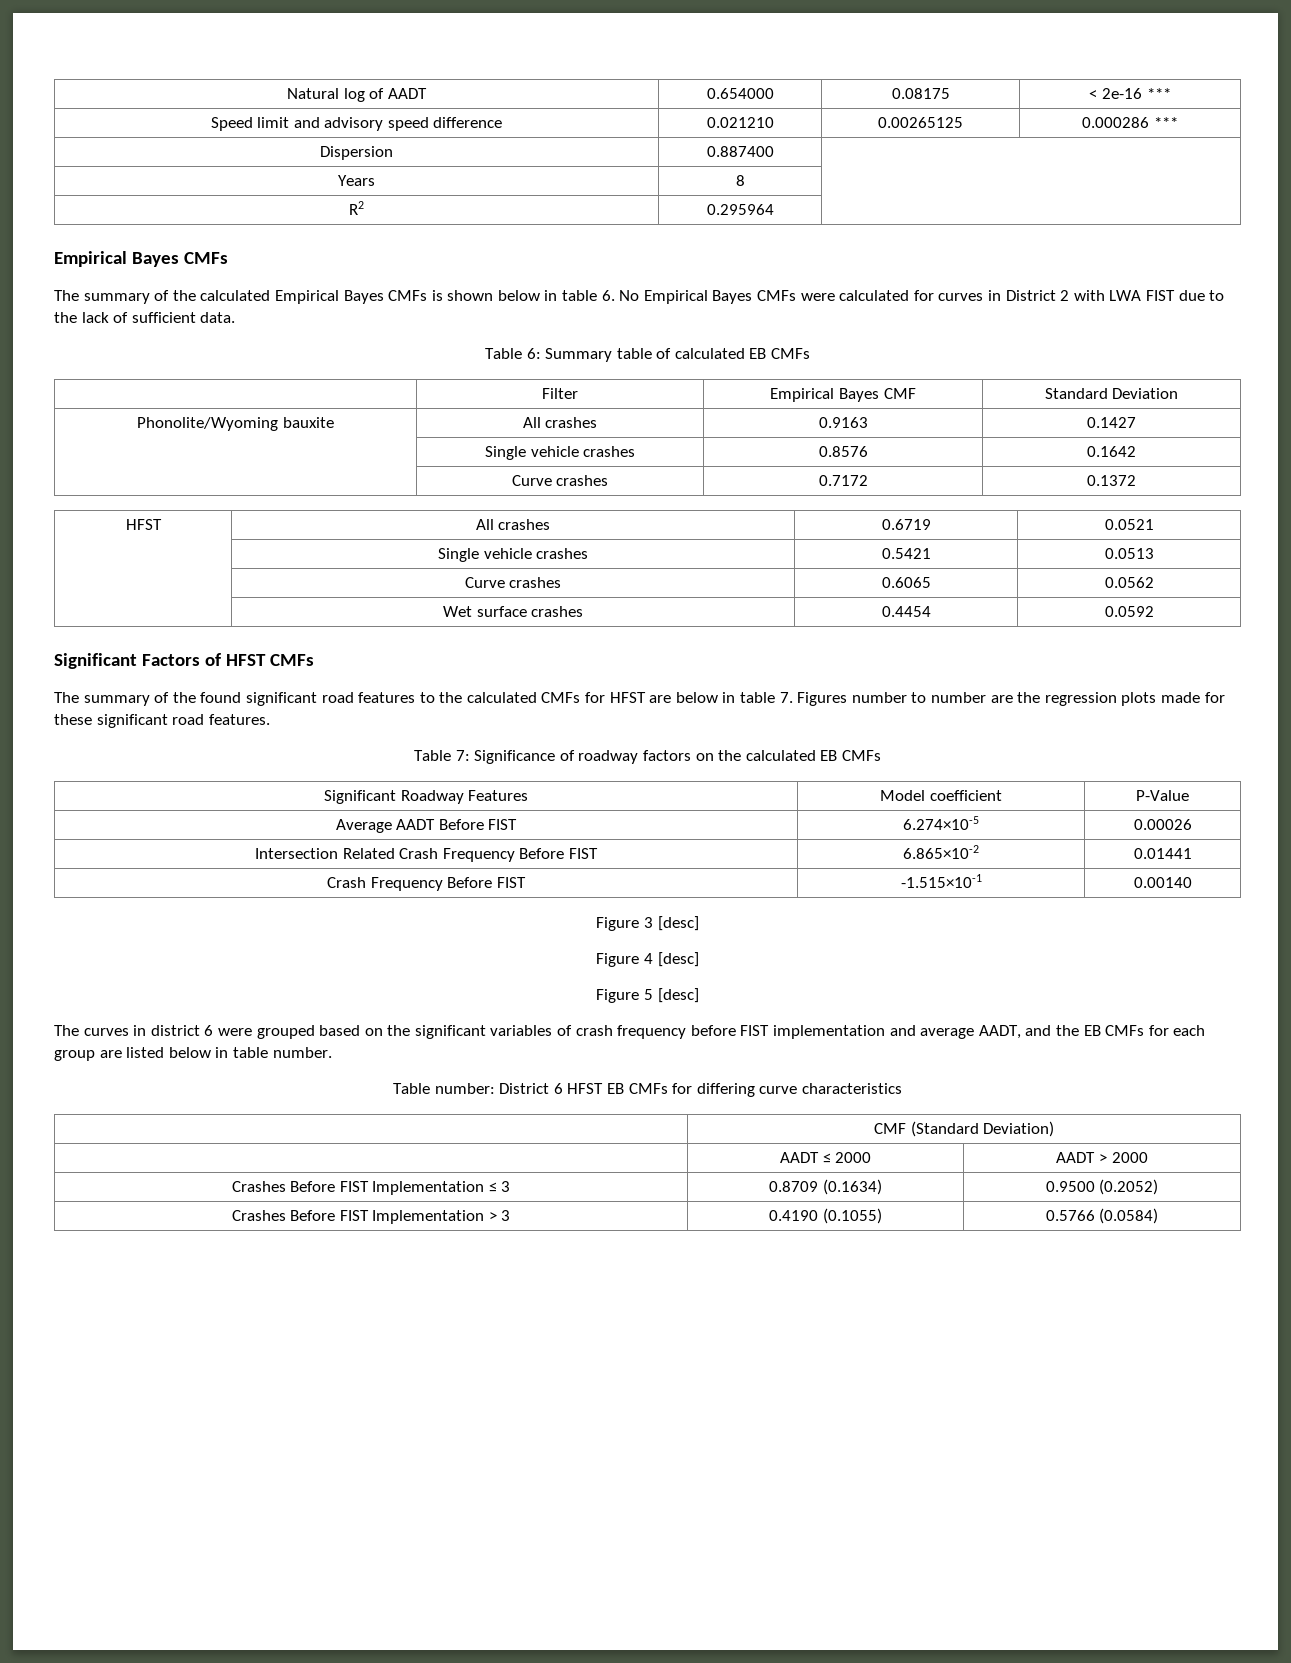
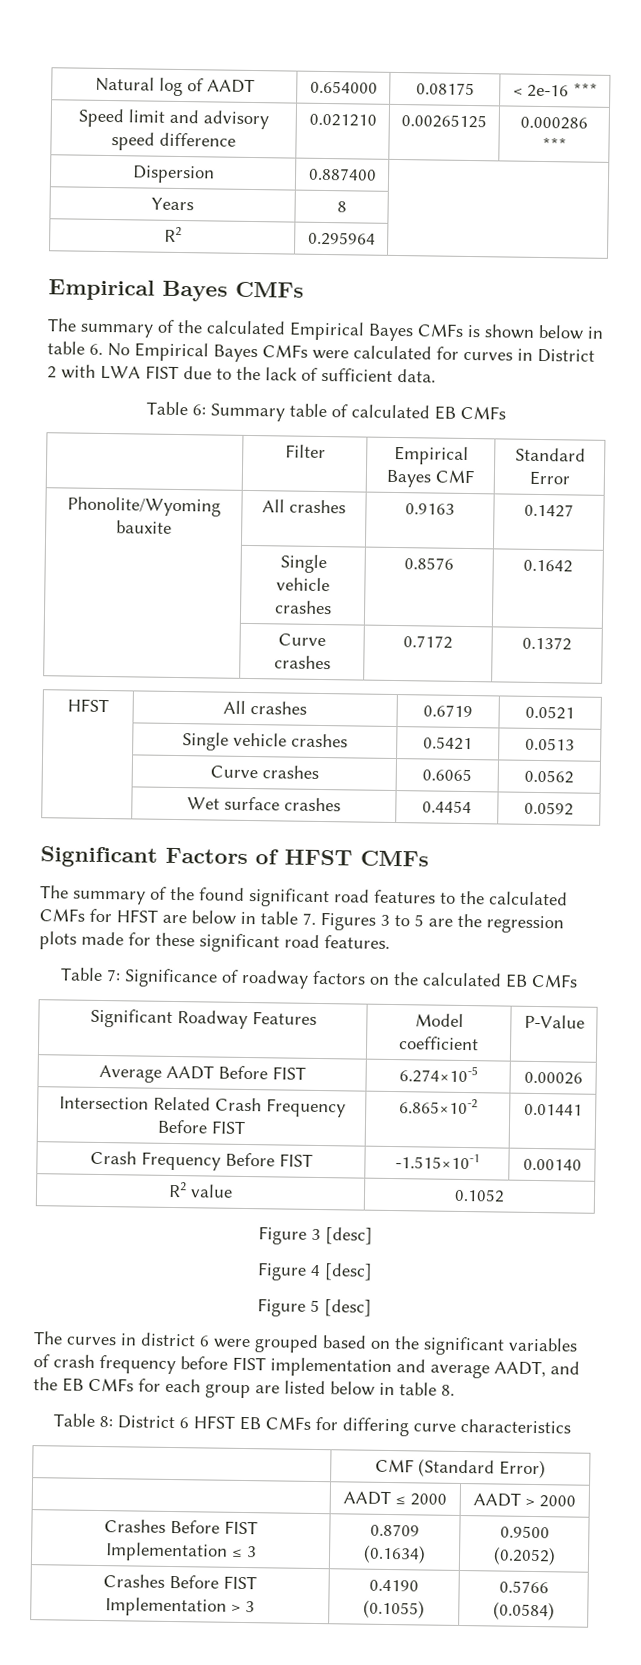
- | Filter | Empirical Bayes CMF | Standard Deviation
+ | Filter | Empirical Bayes CMF | Standard Error
- The summary of the found significant road features to the calculated CMFs for HFST are below in table 7. Figures number to number are the regression plots made for these significant road features.
+ The summary of the found significant road features to the calculated CMFs for HFST are below in table 7. Figures 3 to 5 are the regression plots made for these significant road features.
+ R2 value | 0.1052
- The curves in district 6 were grouped based on the significant variables of crash frequency before FIST implementation and average AADT, and the EB CMFs for each group are listed below in table number.
- Table number: District 6 HFST EB CMFs for differing curve characteristics
+ The curves in district 6 were grouped based on the significant variables of crash frequency before FIST implementation and average AADT, and the EB CMFs for each group are listed below in table 8.
+ Table 8: District 6 HFST EB CMFs for differing curve characteristics
- | CMF (Standard Deviation)
+ | CMF (Standard Error)

